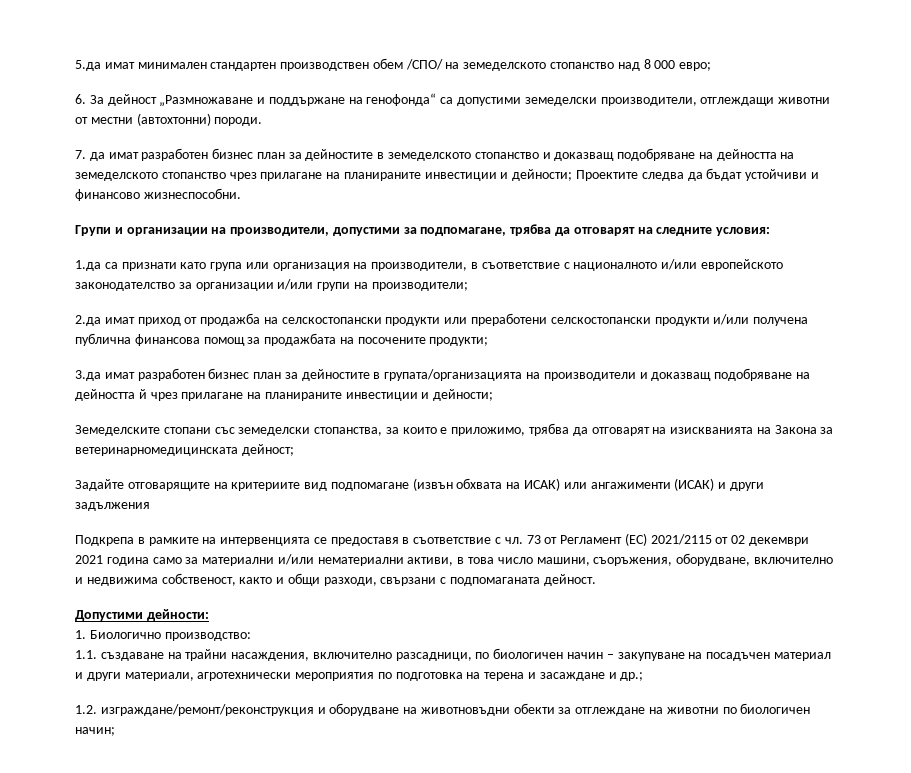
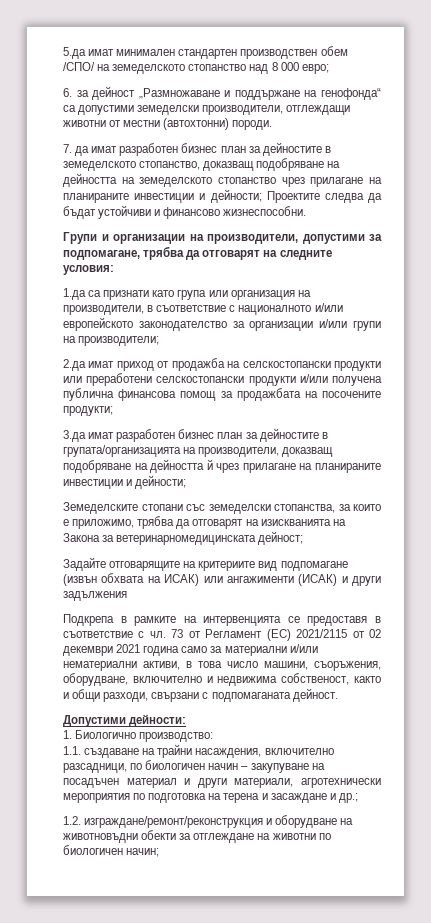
- 6. За дейност „Размножаване и поддържане на генофонда“ са допустими земеделски производители, отглеждащи животни от местни (автохтонни) породи.
+ 6. за дейност „Размножаване и поддържане на генофонда“ са допустими земеделски производители, отглеждащи животни от местни (автохтонни) породи.
- 7. да имат разработен бизнес план за дейностите в земеделското стопанство и доказващ подобряване на дейността на земеделското стопанство чрез прилагане на планираните инвестиции и дейности; Проектите следва да бъдат устойчиви и финансово жизнеспособни.
+ 7. да имат разработен бизнес план за дейностите в земеделското стопанство, доказващ подобряване на дейността на земеделското стопанство чрез прилагане на планираните инвестиции и дейности; Проектите следва да бъдат устойчиви и финансово жизнеспособни.
- 3.да имат разработен бизнес план за дейностите в групата/организацията на производители и доказващ подобряване на дейността й чрез прилагане на планираните инвестиции и дейности;
+ 3.да имат разработен бизнес план за дейностите в групата/организацията на производители, доказващ подобряване на дейността й чрез прилагане на планираните инвестиции и дейности;

